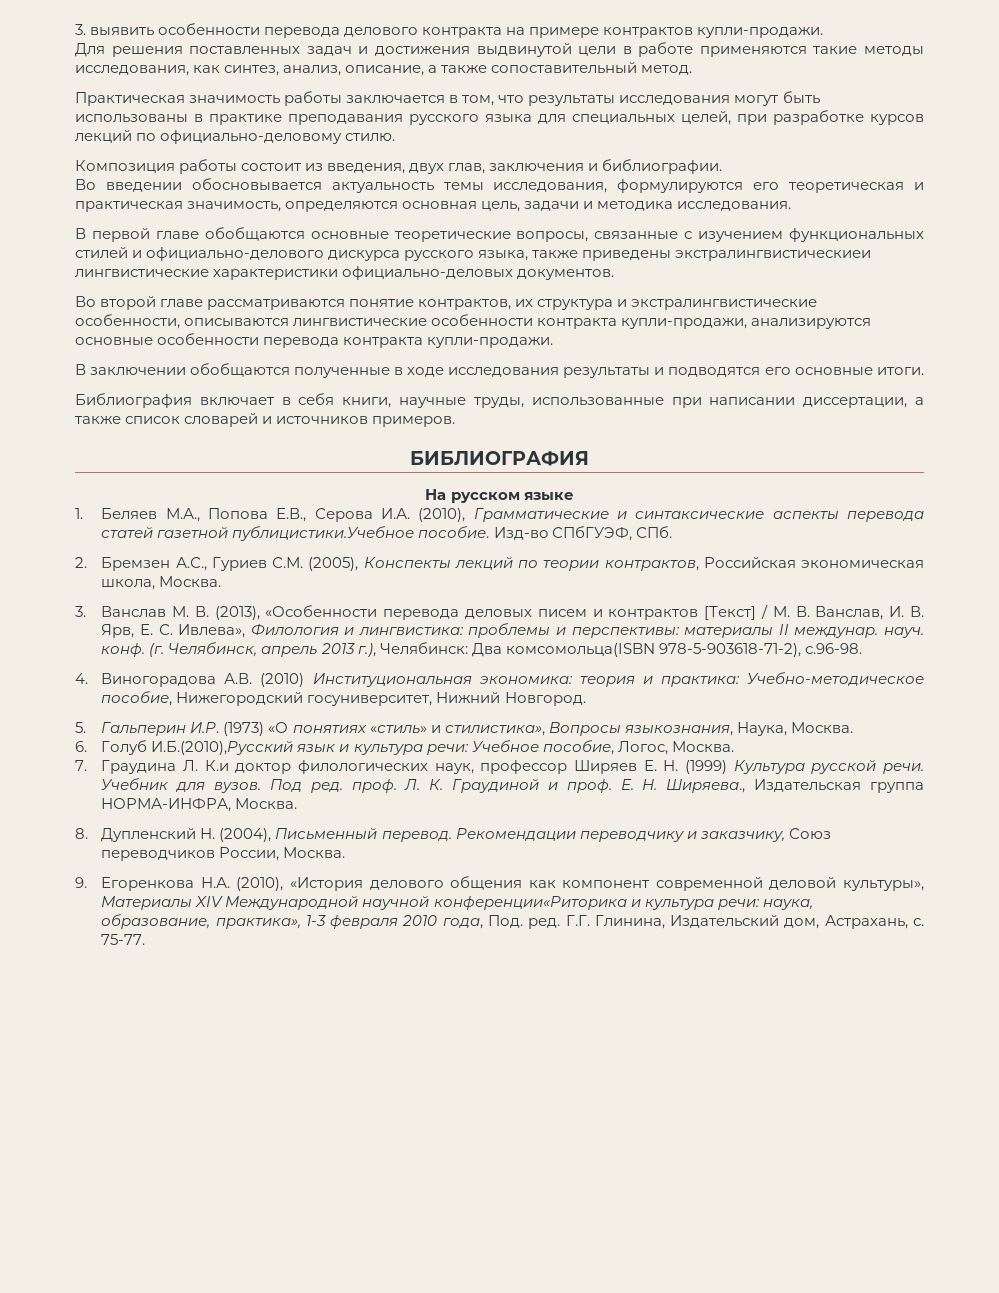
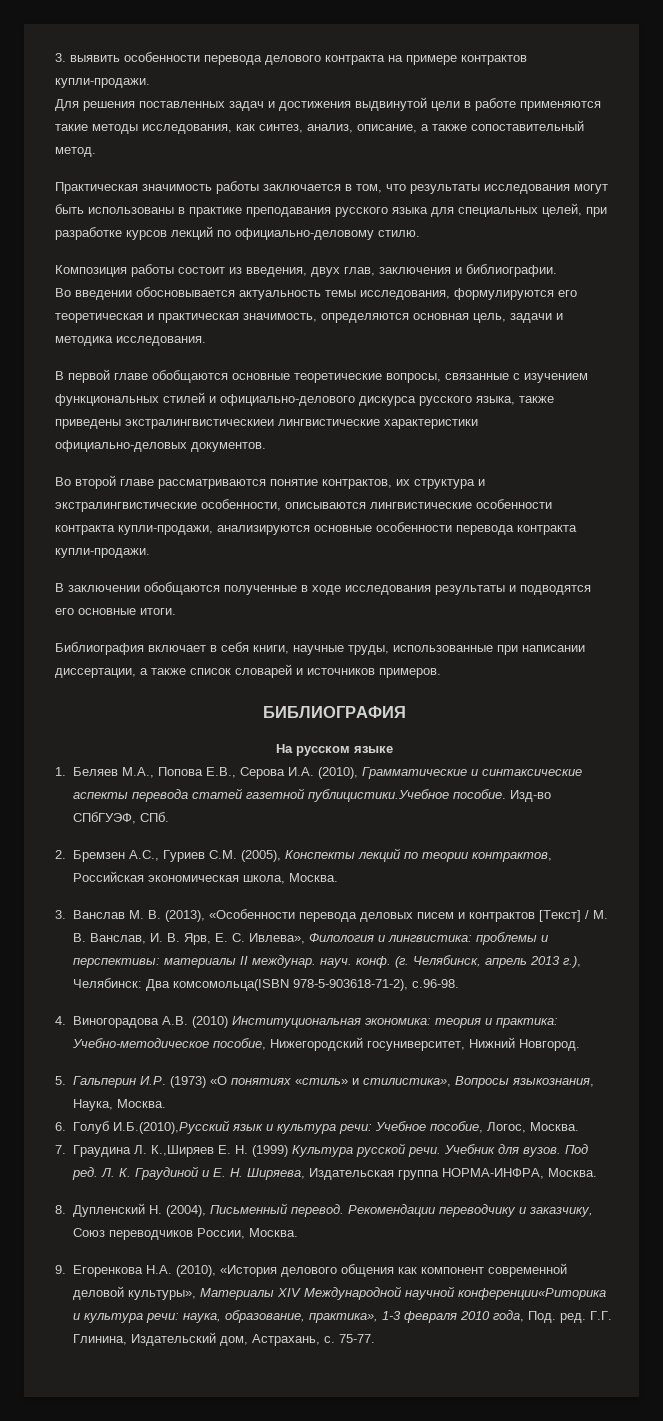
- 7. Граудина Л. К.и доктор филологических наук, профессор Ширяев Е. Н. (1999) Культура русской речи.
+ 7. Граудина Л. К.,Ширяев Е. Н. (1999) Культура русской речи.
- Под ред. проф.
+ Под ред.
- Л. К. Граудиной и проф. Е. Н. Ширяева., Издательская группа НОРМА-ИНФРА, Москва.
+ Л. К. Граудиной и Е. Н. Ширяева, Издательская группа НОРМА-ИНФРА, Москва.

